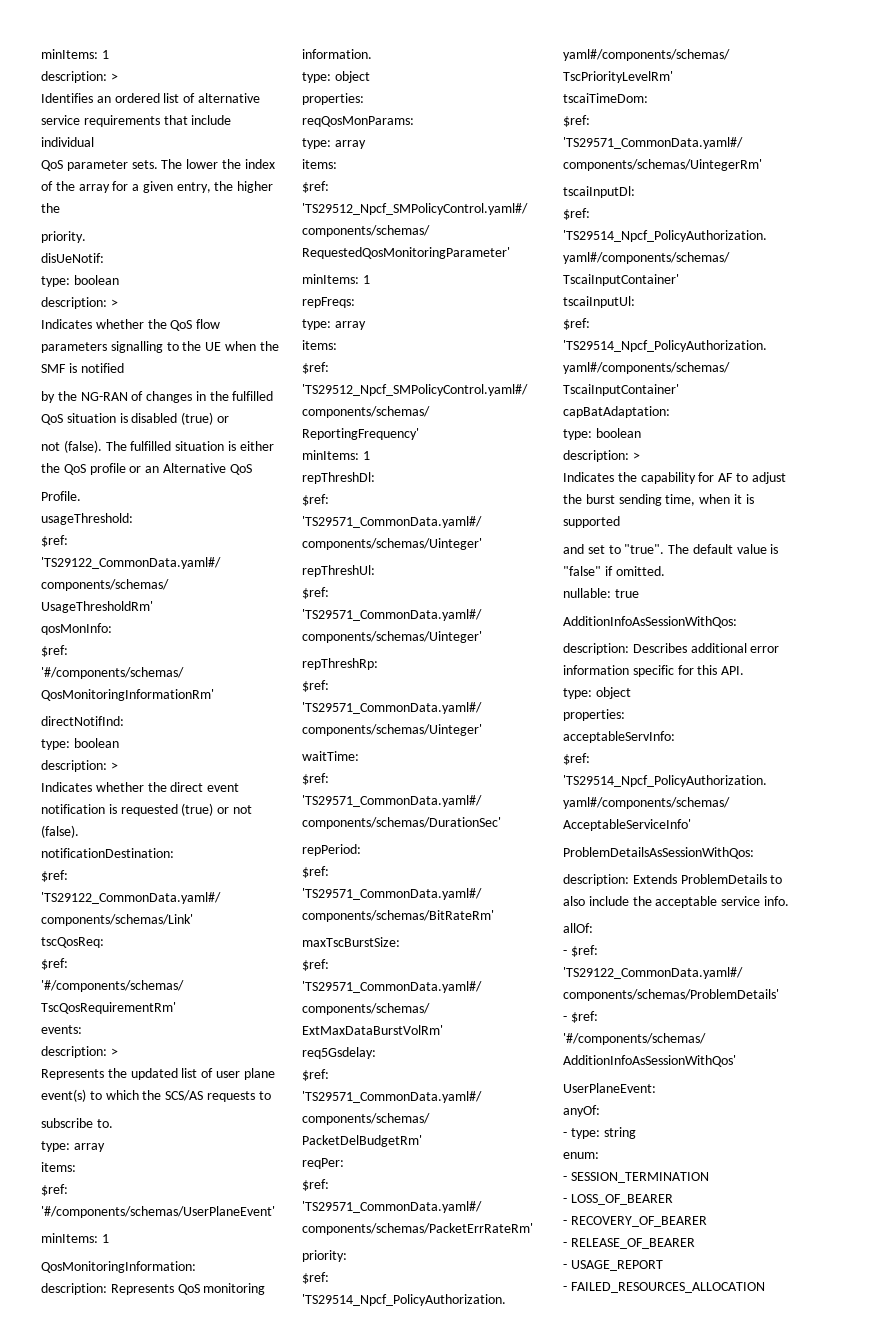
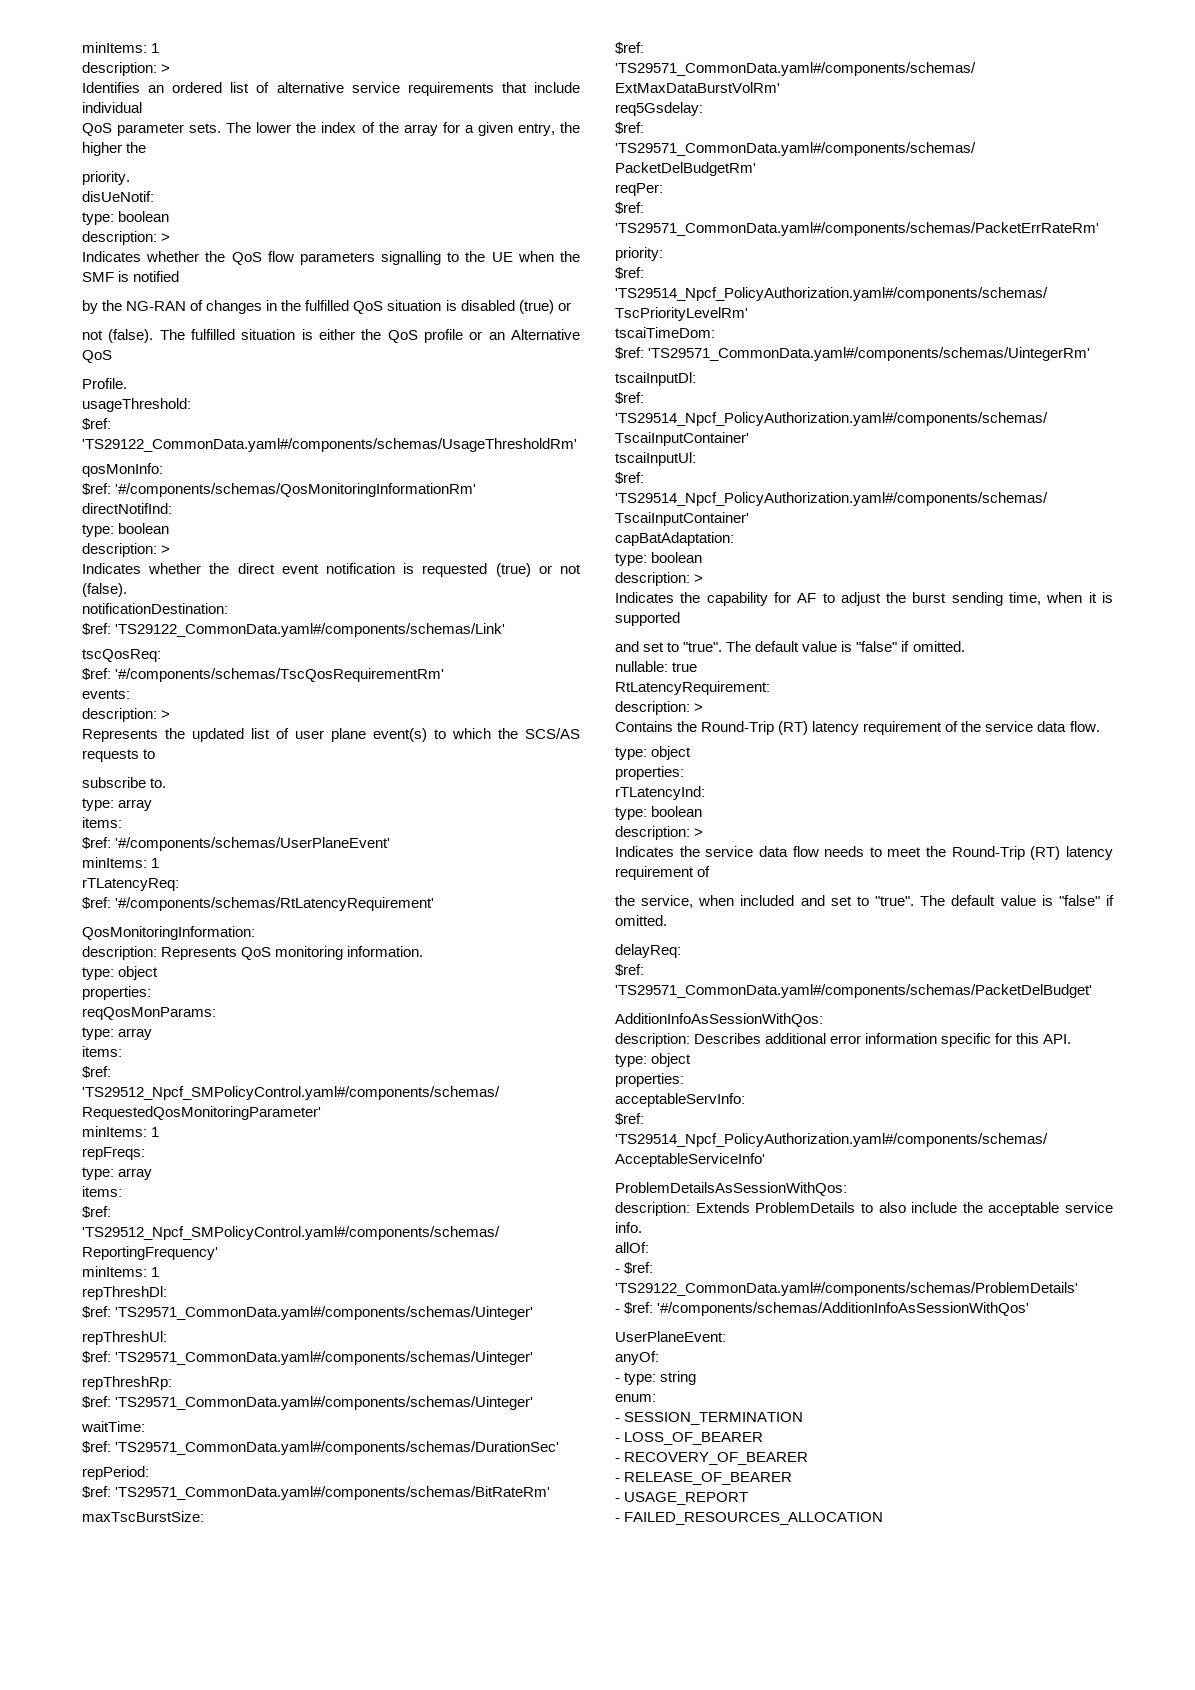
+ rTLatencyReq:
+ $ref: '#/components/schemas/RtLatencyRequirement'
+ RtLatencyRequirement:
+ description: >
+ Contains the Round-Trip (RT) latency requirement of the service data flow.
+ type: object
+ properties:
+ rTLatencyInd:
+ type: boolean
+ description: >
+ Indicates the service data flow needs to meet the Round-Trip (RT) latency requirement of
+ the service, when included and set to "true". The default value is "false" if omitted.
+ delayReq:
+ $ref: 'TS29571_CommonData.yaml#/components/schemas/PacketDelBudget'

